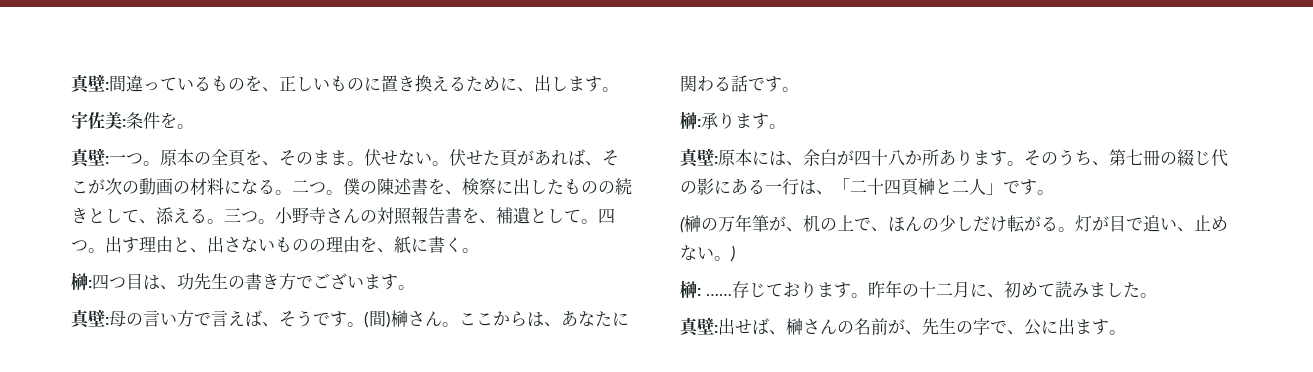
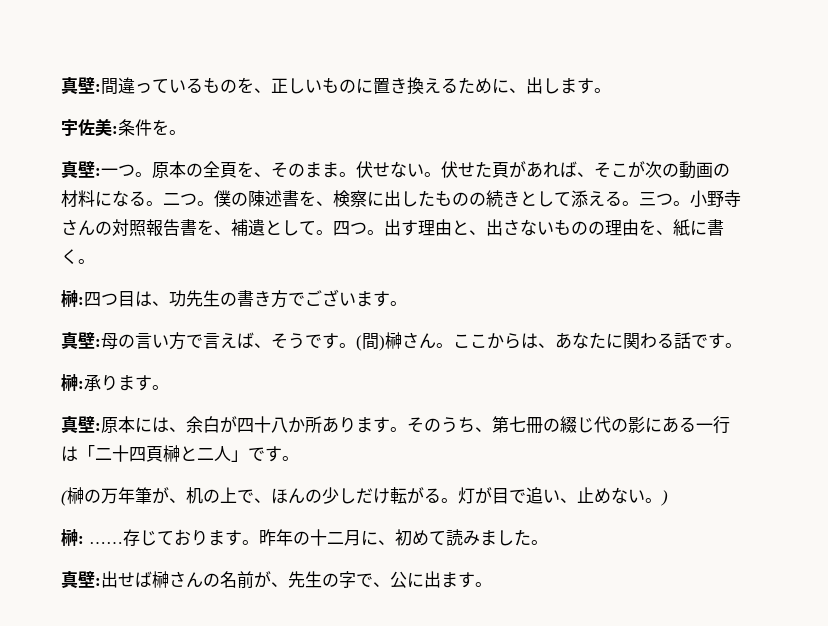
- 僕の陳述書を、検察に出したものの続きとして、添える。
+ 僕の陳述書を、検察に出したものの続きとして添える。
- そのうち、第七冊の綴じ代の影にある一行は、「二十四頁榊と二人」です。
+ そのうち、第七冊の綴じ代の影にある一行は「二十四頁榊と二人」です。
- 真壁:出せば、榊さんの名前が、先生の字で、公に出ます。
+ 真壁:出せば榊さんの名前が、先生の字で、公に出ます。

